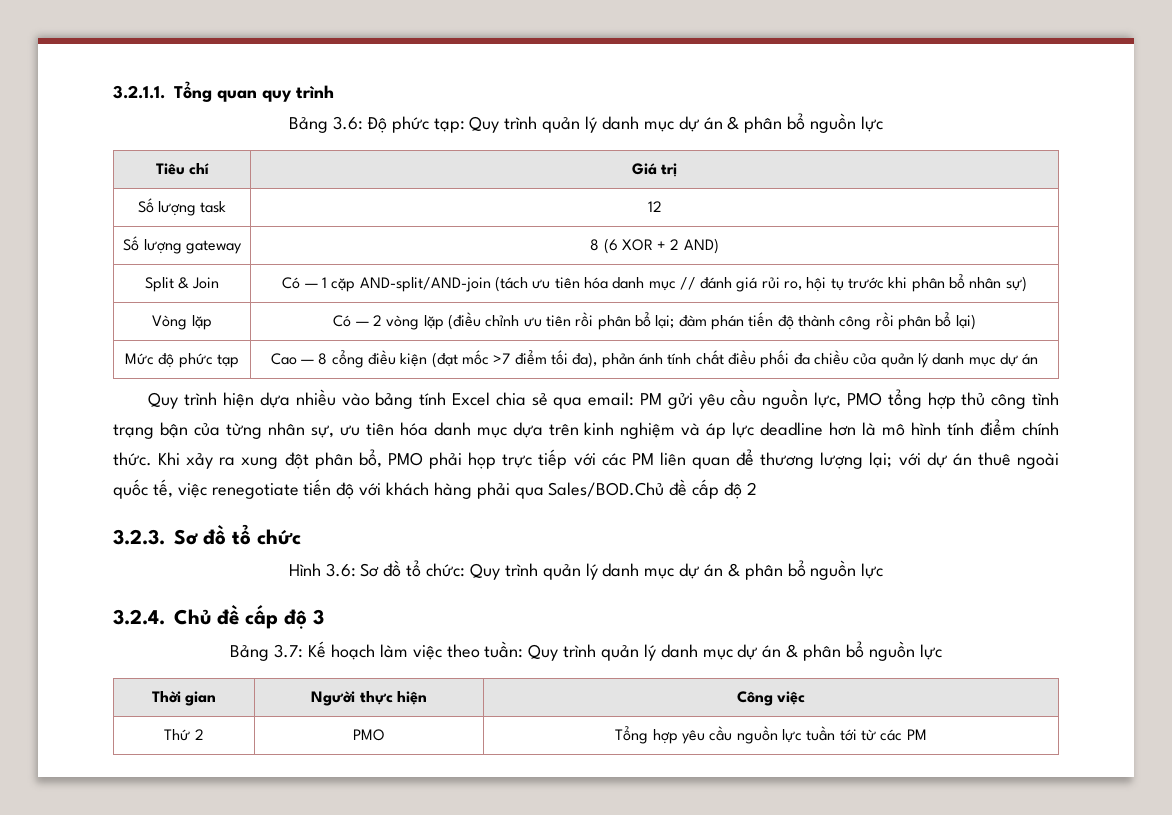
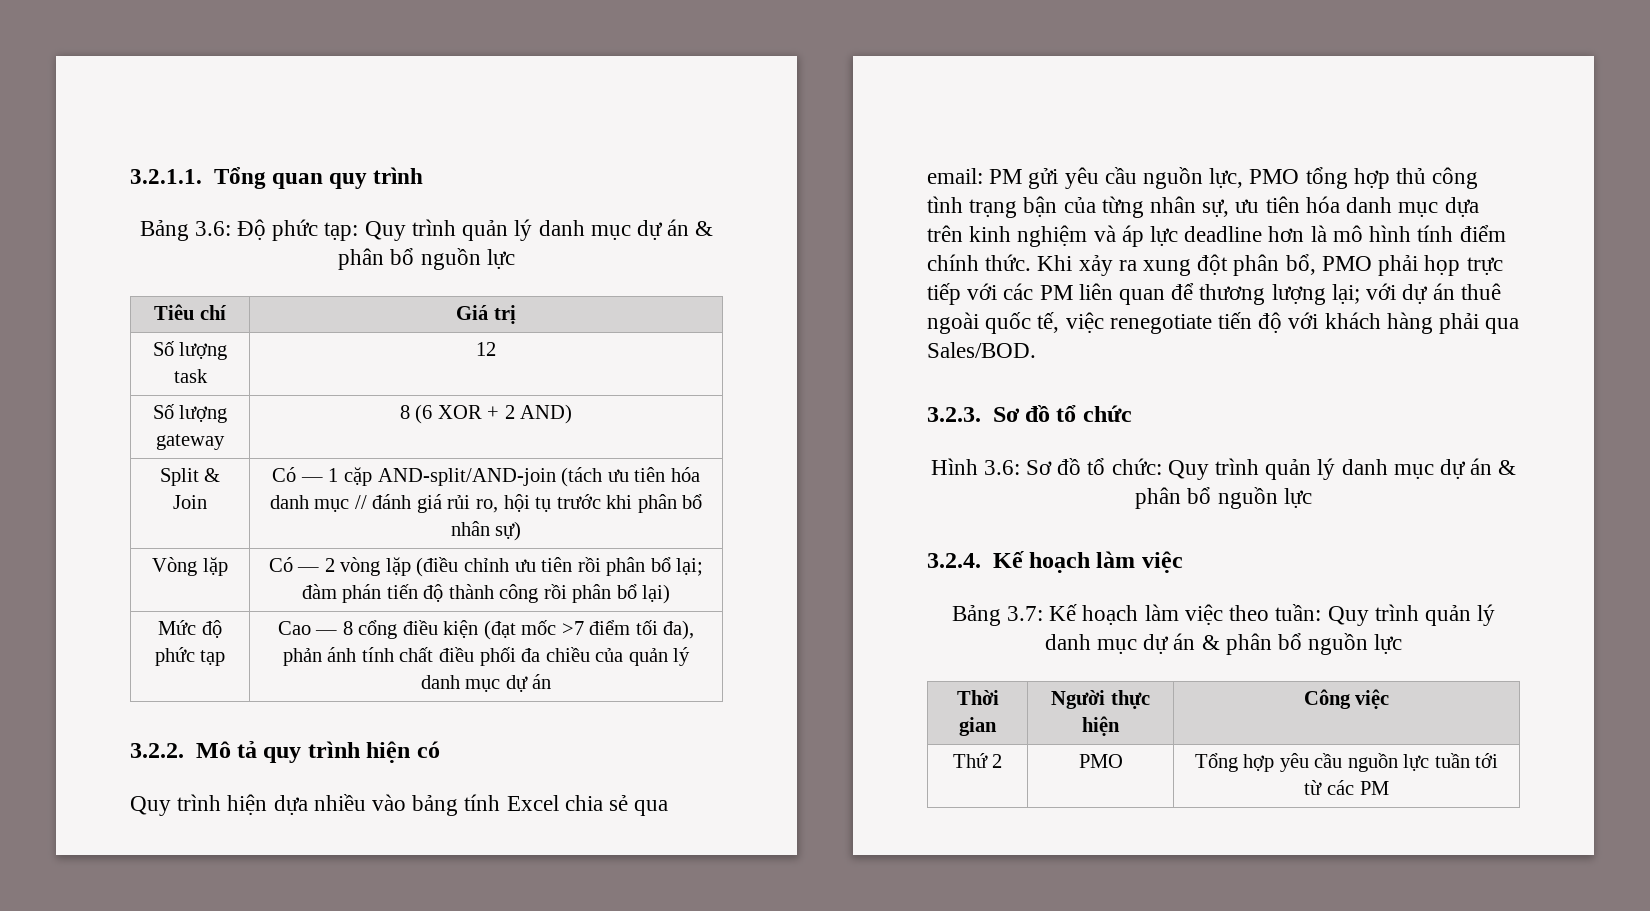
+ 3.2.2. Mô tả quy trình hiện có
- Khi xảy ra xung đột phân bổ, PMO phải họp trực tiếp với các PM liên quan để thương lượng lại; với dự án thuê ngoài quốc tế, việc renegotiate tiến độ với khách hàng phải qua Sales/BOD.Chủ đề cấp độ 2
+ Khi xảy ra xung đột phân bổ, PMO phải họp trực tiếp với các PM liên quan để thương lượng lại; với dự án thuê ngoài quốc tế, việc renegotiate tiến độ với khách hàng phải qua Sales/BOD.
- 3.2.4. Chủ đề cấp độ 3
+ 3.2.4. Kế hoạch làm việc

